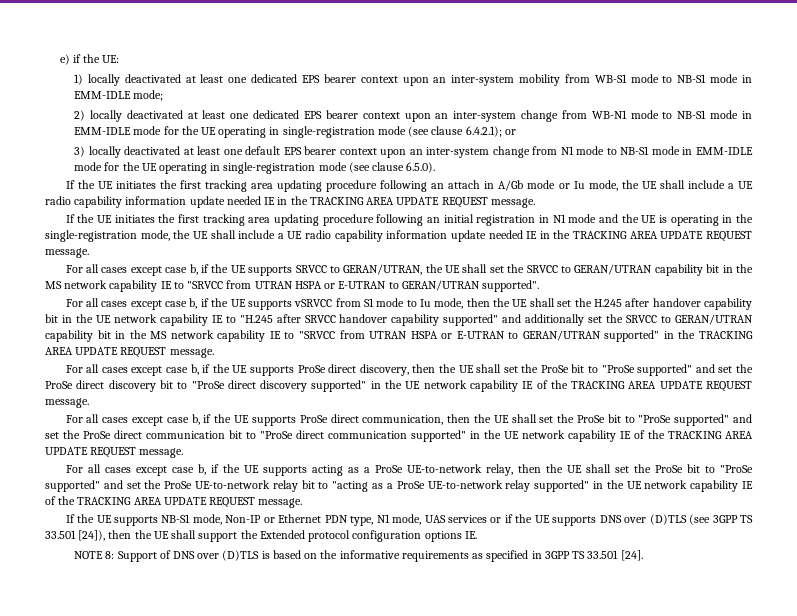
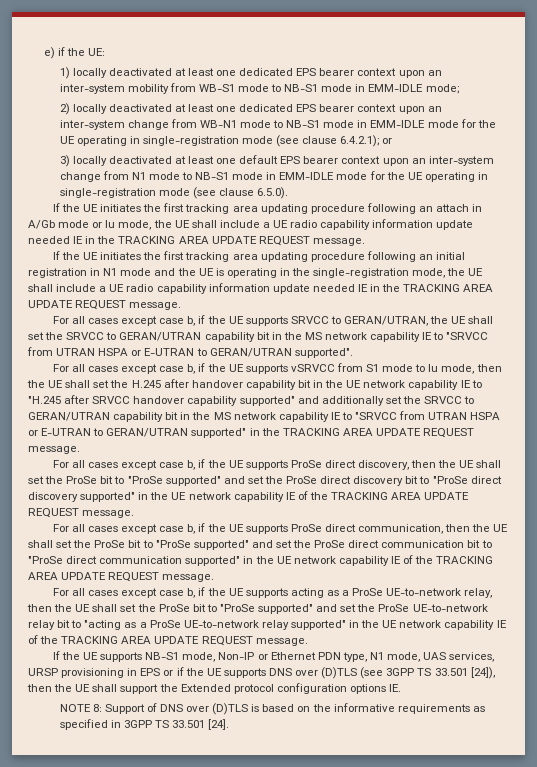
- If the UE supports NB-S1 mode, Non-IP or Ethernet PDN type, N1 mode, UAS services or if the UE supports DNS over (D)TLS (see 3GPP TS 33.501 [24]), then the UE shall support the Extended protocol configuration options IE.
+ If the UE supports NB-S1 mode, Non-IP or Ethernet PDN type, N1 mode, UAS services, URSP provisioning in EPS or if the UE supports DNS over (D)TLS (see 3GPP TS 33.501 [24]), then the UE shall support the Extended protocol configuration options IE.

